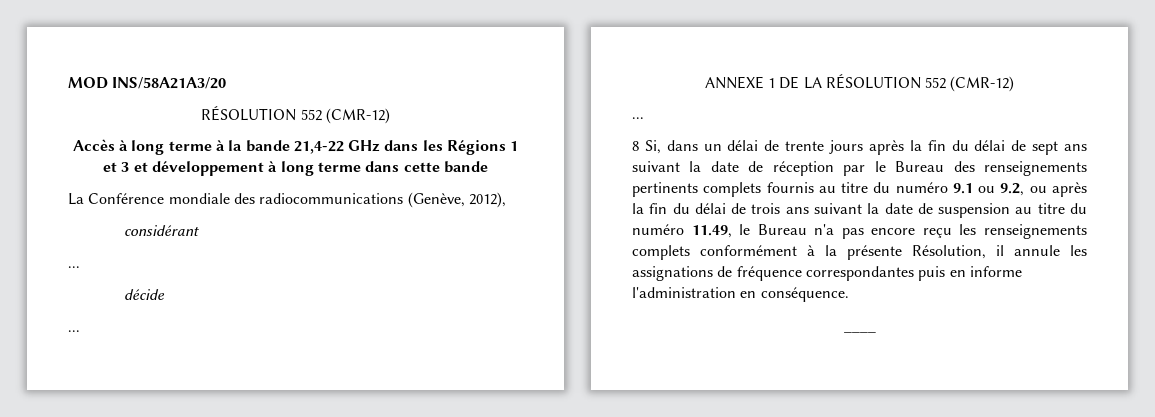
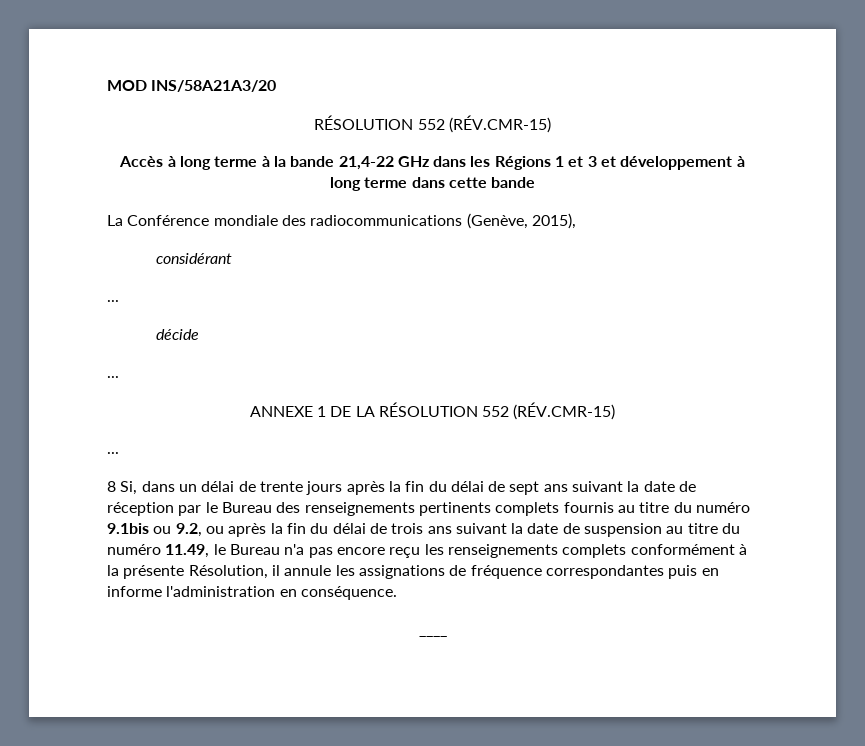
  MOD INS/58A21A3/20
- RÉSOLUTION 552 (CMR-12)
+ RÉSOLUTION 552 (RÉV.CMR-15)
- La Conférence mondiale des radiocommunications (Genève, 2012),
+ La Conférence mondiale des radiocommunications (Genève, 2015),
- ANNEXE 1 DE LA RÉSOLUTION 552 (CMR-12)
+ ANNEXE 1 DE LA RÉSOLUTION 552 (RÉV.CMR-15)
- 8 Si, dans un délai de trente jours après la fin du délai de sept ans suivant la date de réception par le Bureau des renseignements pertinents complets fournis au titre du numéro 9.1 ou 9.2, ou après la fin du délai de trois ans suivant la date de suspension au titre du numéro 11.49, le Bureau n'a pas encore reçu les renseignements complets conformément à la présente Résolution, il annule les assignations de fréquence correspondantes puis en informe l'administration en conséquence.
+ 8 Si, dans un délai de trente jours après la fin du délai de sept ans suivant la date de réception par le Bureau des renseignements pertinents complets fournis au titre du numéro 9.1bis ou 9.2, ou après la fin du délai de trois ans suivant la date de suspension au titre du numéro 11.49, le Bureau n'a pas encore reçu les renseignements complets conformément à la présente Résolution, il annule les assignations de fréquence correspondantes puis en informe l'administration en conséquence.

